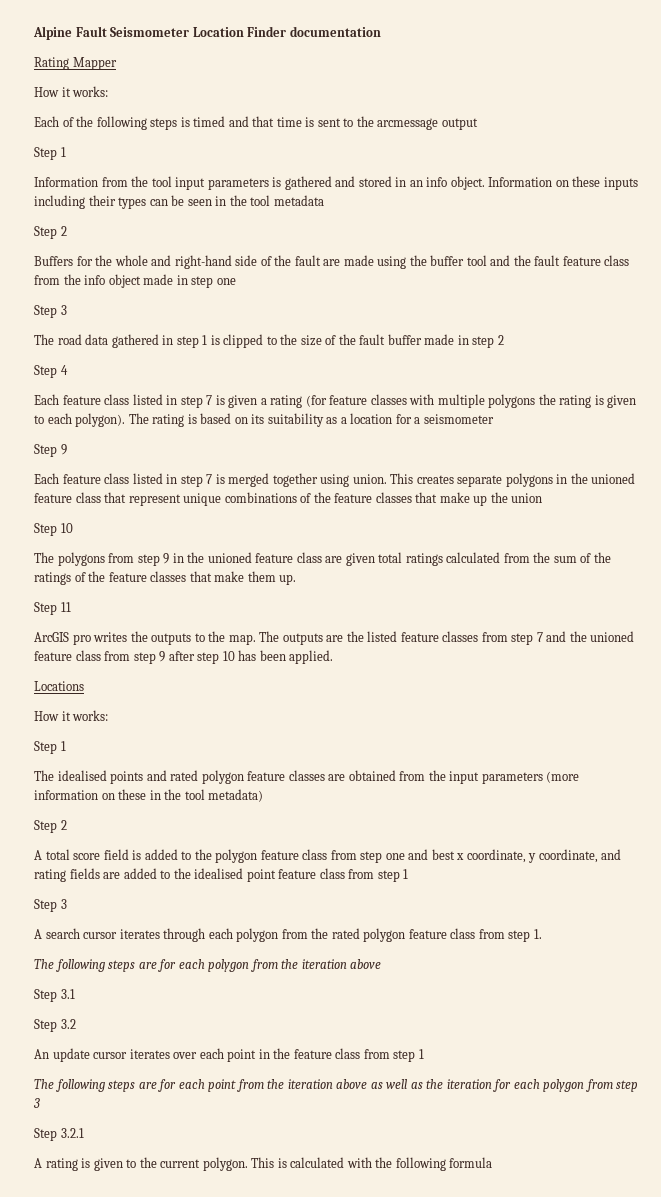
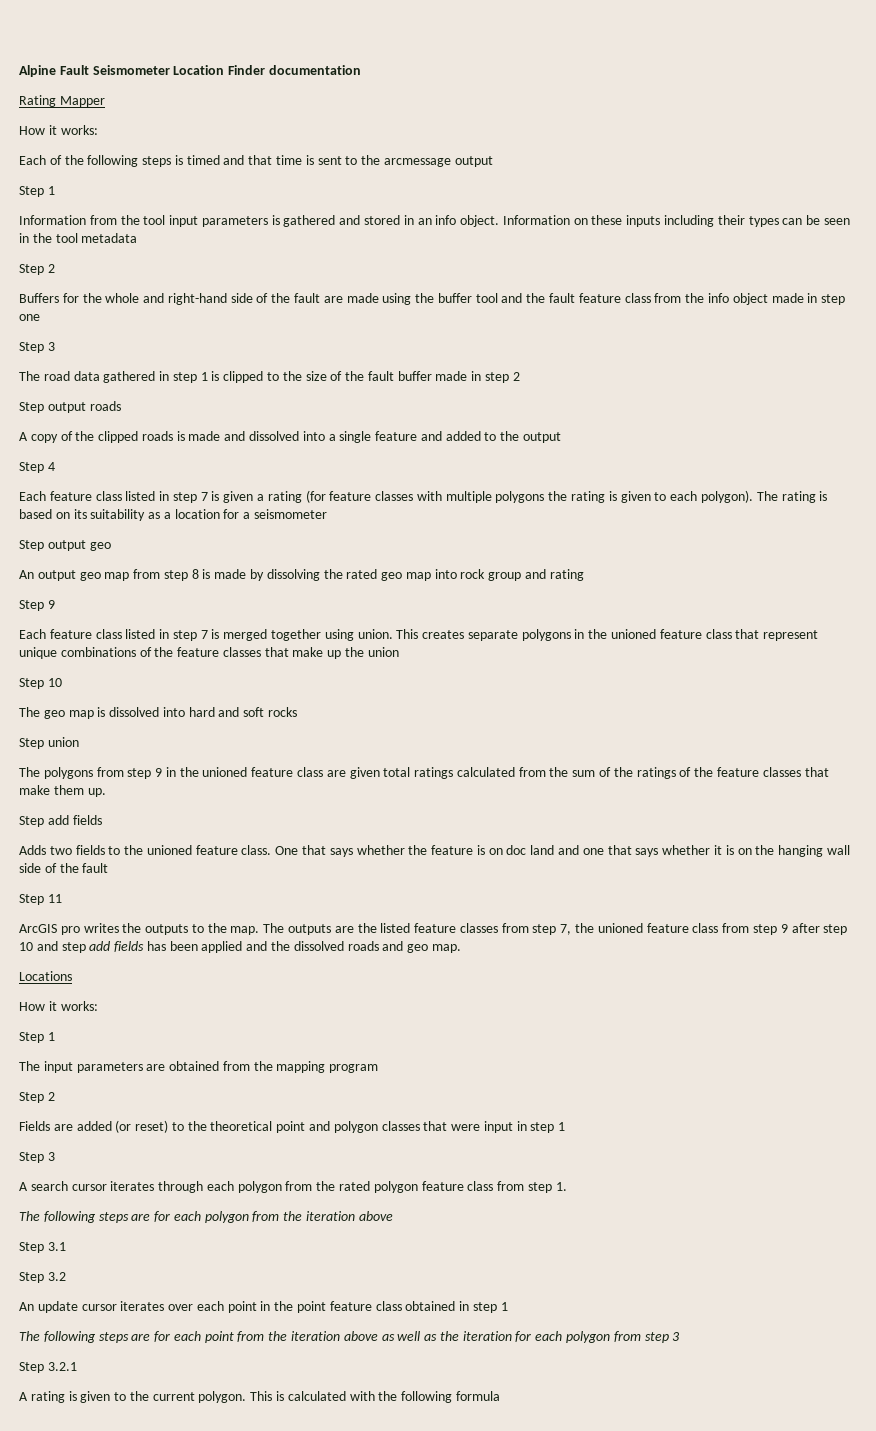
+ Step output roads
+ A copy of the clipped roads is made and dissolved into a single feature and added to the output
+ Step output geo
+ An output geo map from step 8 is made by dissolving the rated geo map into rock group and rating
+ The geo map is dissolved into hard and soft rocks
+ Step union
+ Step add fields
+ Adds two fields to the unioned feature class. One that says whether the feature is on doc land and one that says whether it is on the hanging wall side of the fault
- The outputs are the listed feature classes from step 7 and the unioned feature class from step 9 after step 10 has been applied.
+ The outputs are the listed feature classes from step 7, the unioned feature class from step 9 after step 10 and step add fields has been applied and the dissolved roads and geo map.
- The idealised points and rated polygon feature classes are obtained from the input parameters (more information on these in the tool metadata)
+ The input parameters are obtained from the mapping program
  Step 2
- A total score field is added to the polygon feature class from step one and best x coordinate, y coordinate, and rating fields are added to the idealised point feature class from step 1
+ Fields are added (or reset) to the theoretical point and polygon classes that were input in step 1
- An update cursor iterates over each point in the feature class from step 1
+ An update cursor iterates over each point in the point feature class obtained in step 1

